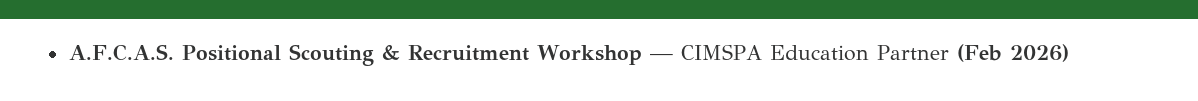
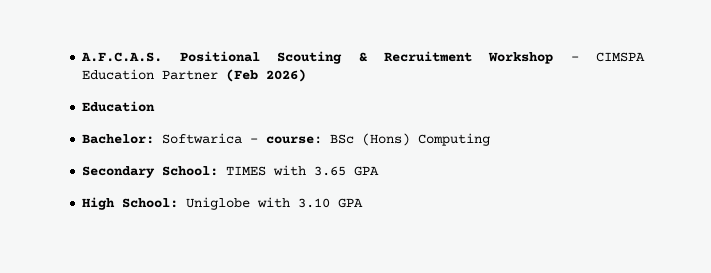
- A.F.C.A.S. Positional Scouting & Recruitment Workshop — CIMSPA Education Partner (Feb 2026)
+ A.F.C.A.S. Positional Scouting & Recruitment Workshop - CIMSPA Education Partner (Feb 2026)
+ Education
+ Bachelor: Softwarica - course: BSc (Hons) Computing
+ Secondary School: TIMES with 3.65 GPA
+ High School: Uniglobe with 3.10 GPA

